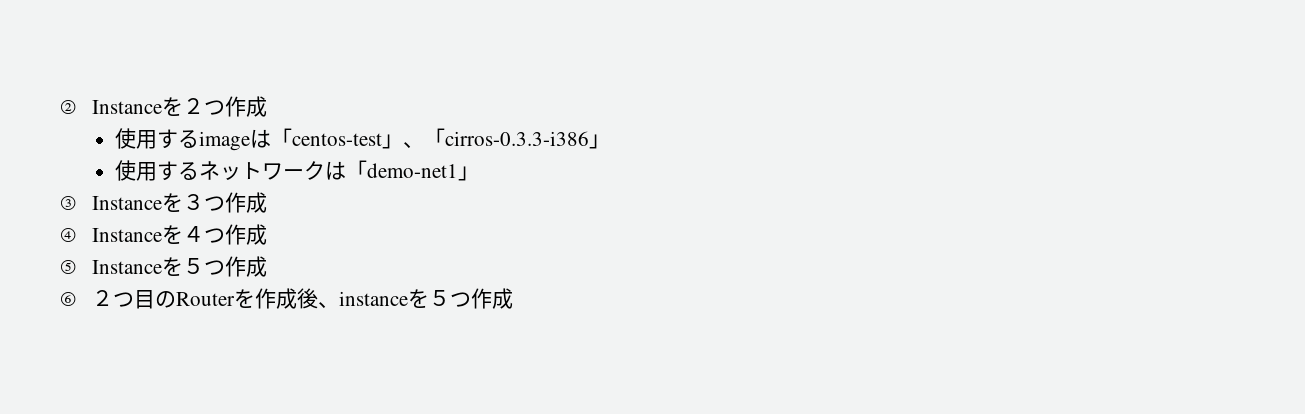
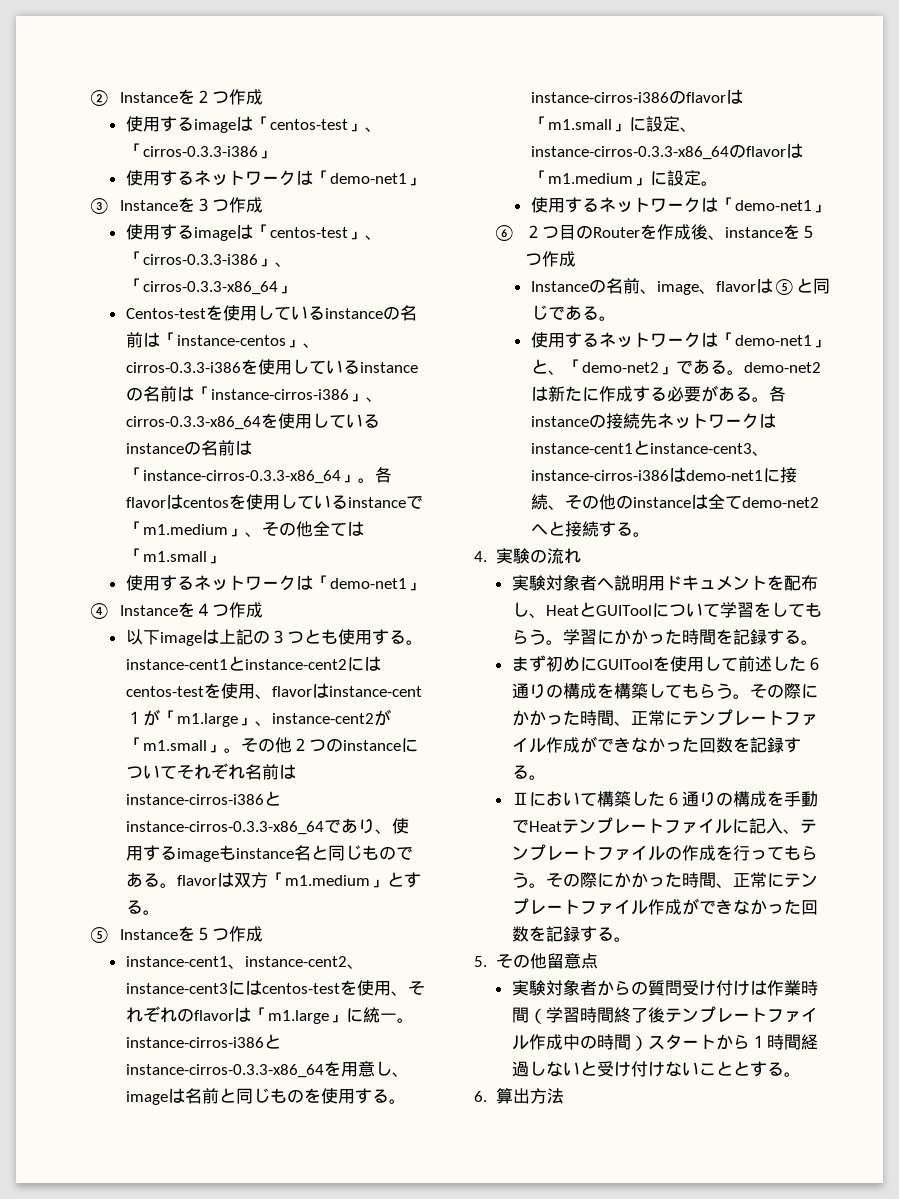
+ 使用するimageは「centos-test」、「cirros-0.3.3-i386」、「cirros-0.3.3-x86_64」
+ Centos-testを使用しているinstanceの名前は「instance-centos」、cirros-0.3.3-i386を使用しているinstanceの名前は「instance-cirros-i386」、cirros-0.3.3-x86_64を使用しているinstanceの名前は「instance-cirros-0.3.3-x86_64」。各flavorはcentosを使用しているinstanceで「m1.medium」、その他全ては「m1.small」
+ 使用するネットワークは「demo-net1」
+ 以下imageは上記の３つとも使用する。instance-cent1とinstance-cent2にはcentos-testを使用、flavorはinstance-cent１が「m1.large」、instance-cent2が「m1.small」。その他２つのinstanceについてそれぞれ名前はinstance-cirros-i386とinstance-cirros-0.3.3-x86_64であり、使用するimageもinstance名と同じものである。flavorは双方「m1.medium」とする。
+ instance-cent1、instance-cent2、instance-cent3にはcentos-testを使用、それぞれのflavorは「m1.large」に統一。instance-cirros-i386とinstance-cirros-0.3.3-x86_64を用意し、imageは名前と同じものを使用する。instance-cirros-i386のflavorは「m1.small」に設定、instance-cirros-0.3.3-x86_64のflavorは「m1.medium」に設定。
+ 使用するネットワークは「demo-net1」
+ Instanceの名前、image、flavorは⑤と同じである。
+ 使用するネットワークは「demo-net1」と、「demo-net2」である。demo-net2は新たに作成する必要がある。各instanceの接続先ネットワークはinstance-cent1とinstance-cent3、instance-cirros-i386はdemo-net1に接続、その他のinstanceは全てdemo-net2へと接続する。
+ 4.実験の流れ
+ 実験対象者へ説明用ドキュメントを配布し、HeatとGUIToolについて学習をしてもらう。学習にかかった時間を記録する。
+ まず初めにGUIToolを使用して前述した６通りの構成を構築してもらう。その際にかかった時間、正常にテンプレートファイル作成ができなかった回数を記録する。
+ Ⅱにおいて構築した６通りの構成を手動でHeatテンプレートファイルに記入、テンプレートファイルの作成を行ってもらう。その際にかかった時間、正常にテンプレートファイル作成ができなかった回数を記録する。
+ 5.その他留意点
+ 実験対象者からの質問受け付けは作業時間（学習時間終了後テンプレートファイル作成中の時間）スタートから１時間経過しないと受け付けないこととする。
+ 6.算出方法

